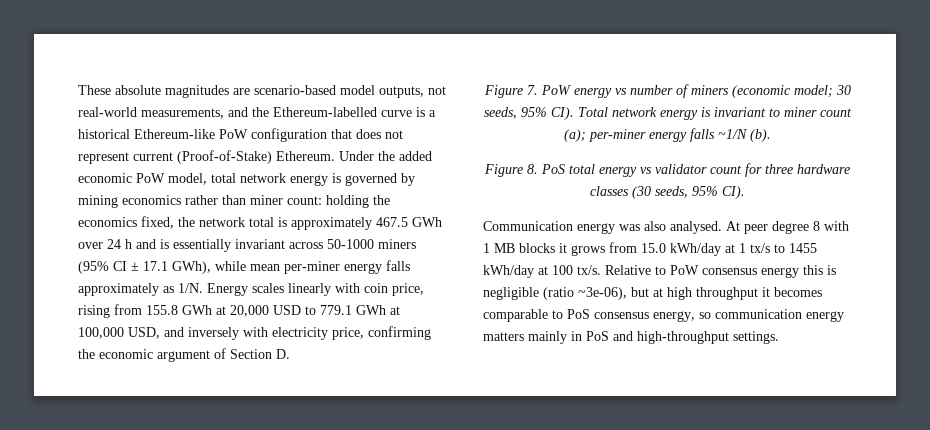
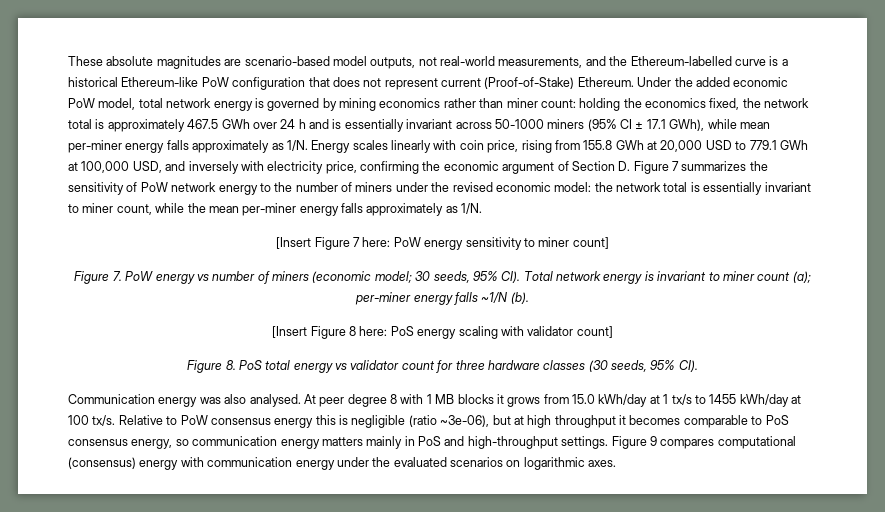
- Energy scales linearly with coin price, rising from 155.8 GWh at 20,000 USD to 779.1 GWh at 100,000 USD, and inversely with electricity price, confirming the economic argument of Section D.
+ Energy scales linearly with coin price, rising from 155.8 GWh at 20,000 USD to 779.1 GWh at 100,000 USD, and inversely with electricity price, confirming the economic argument of Section D. Figure 7 summarizes the sensitivity of PoW network energy to the number of miners under the revised economic model: the network total is essentially invariant to miner count, while the mean per-miner energy falls approximately as 1/N.
+ [Insert Figure 7 here: PoW energy sensitivity to miner count]
+ [Insert Figure 8 here: PoS energy scaling with validator count]
+ Figure 9 compares computational (consensus) energy with communication energy under the evaluated scenarios on logarithmic axes.

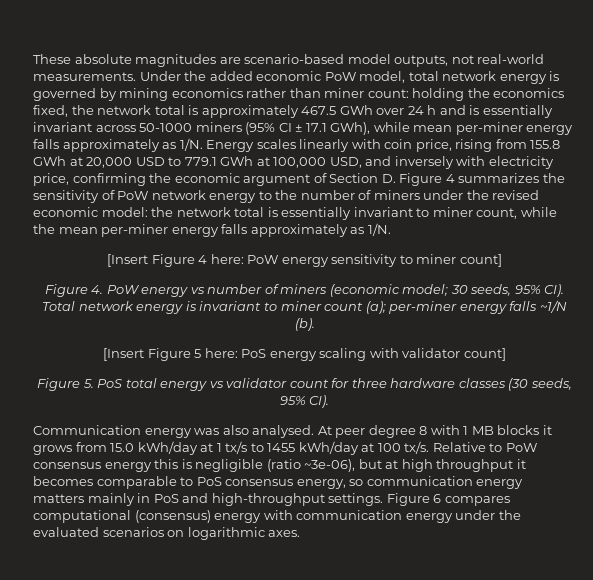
- These absolute magnitudes are scenario-based model outputs, not real-world measurements, and the Ethereum-labelled curve is a historical Ethereum-like PoW configuration that does not represent current (Proof-of-Stake) Ethereum.
+ These absolute magnitudes are scenario-based model outputs, not real-world measurements.
- Energy scales linearly with coin price, rising from 155.8 GWh at 20,000 USD to 779.1 GWh at 100,000 USD, and inversely with electricity price, confirming the economic argument of Section D. Figure 7 summarizes the sensitivity of PoW network energy to the number of miners under the revised economic model:
+ Energy scales linearly with coin price, rising from 155.8 GWh at 20,000 USD to 779.1 GWh at 100,000 USD, and inversely with electricity price, confirming the economic argument of Section D. Figure 4 summarizes the sensitivity of PoW network energy to the number of miners under the revised economic model:
- [Insert Figure 7 here: PoW energy sensitivity to miner count]
+ [Insert Figure 4 here: PoW energy sensitivity to miner count]
- Figure 7. PoW energy vs number of miners (economic model; 30 seeds, 95% CI). Total network energy is invariant to miner count (a); per-miner energy falls ~1/N (b).
+ Figure 4. PoW energy vs number of miners (economic model; 30 seeds, 95% CI). Total network energy is invariant to miner count (a); per-miner energy falls ~1/N (b).
- [Insert Figure 8 here: PoS energy scaling with validator count]
+ [Insert Figure 5 here: PoS energy scaling with validator count]
- Figure 8. PoS total energy vs validator count for three hardware classes (30 seeds, 95% CI).
+ Figure 5. PoS total energy vs validator count for three hardware classes (30 seeds, 95% CI).
- Figure 9 compares computational (consensus) energy with communication energy under the evaluated scenarios on logarithmic axes.
+ Figure 6 compares computational (consensus) energy with communication energy under the evaluated scenarios on logarithmic axes.

